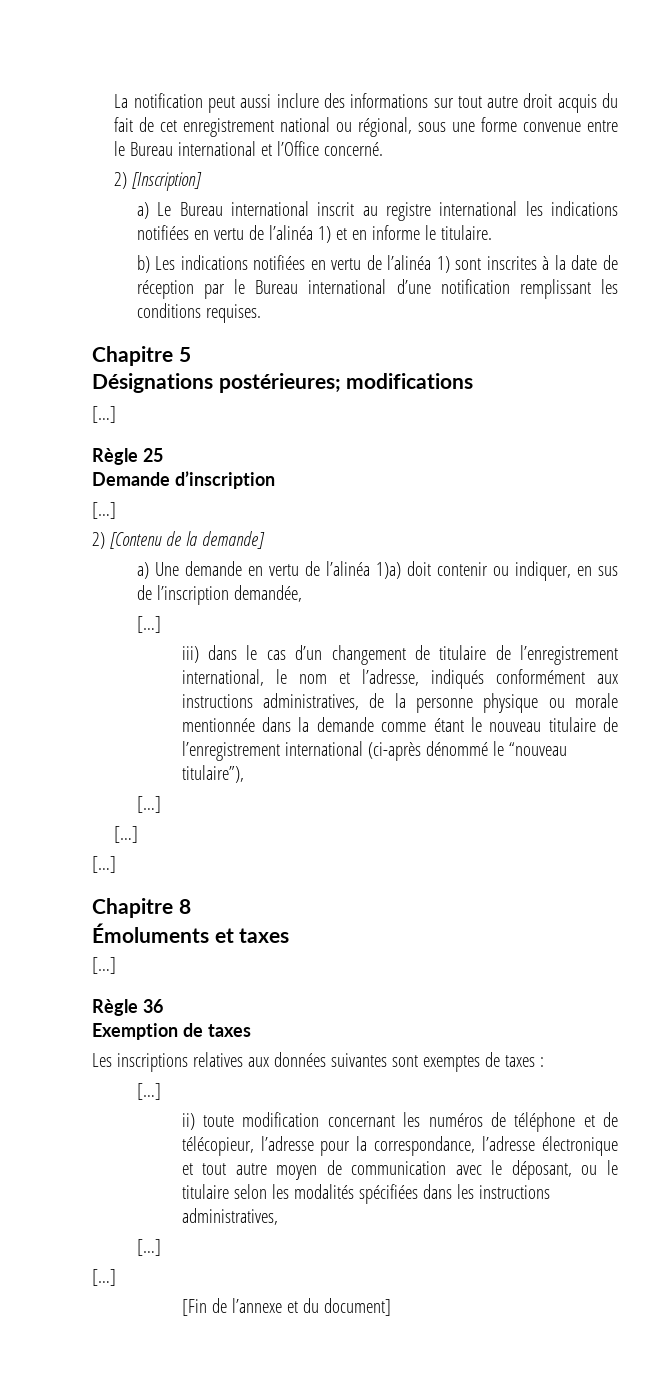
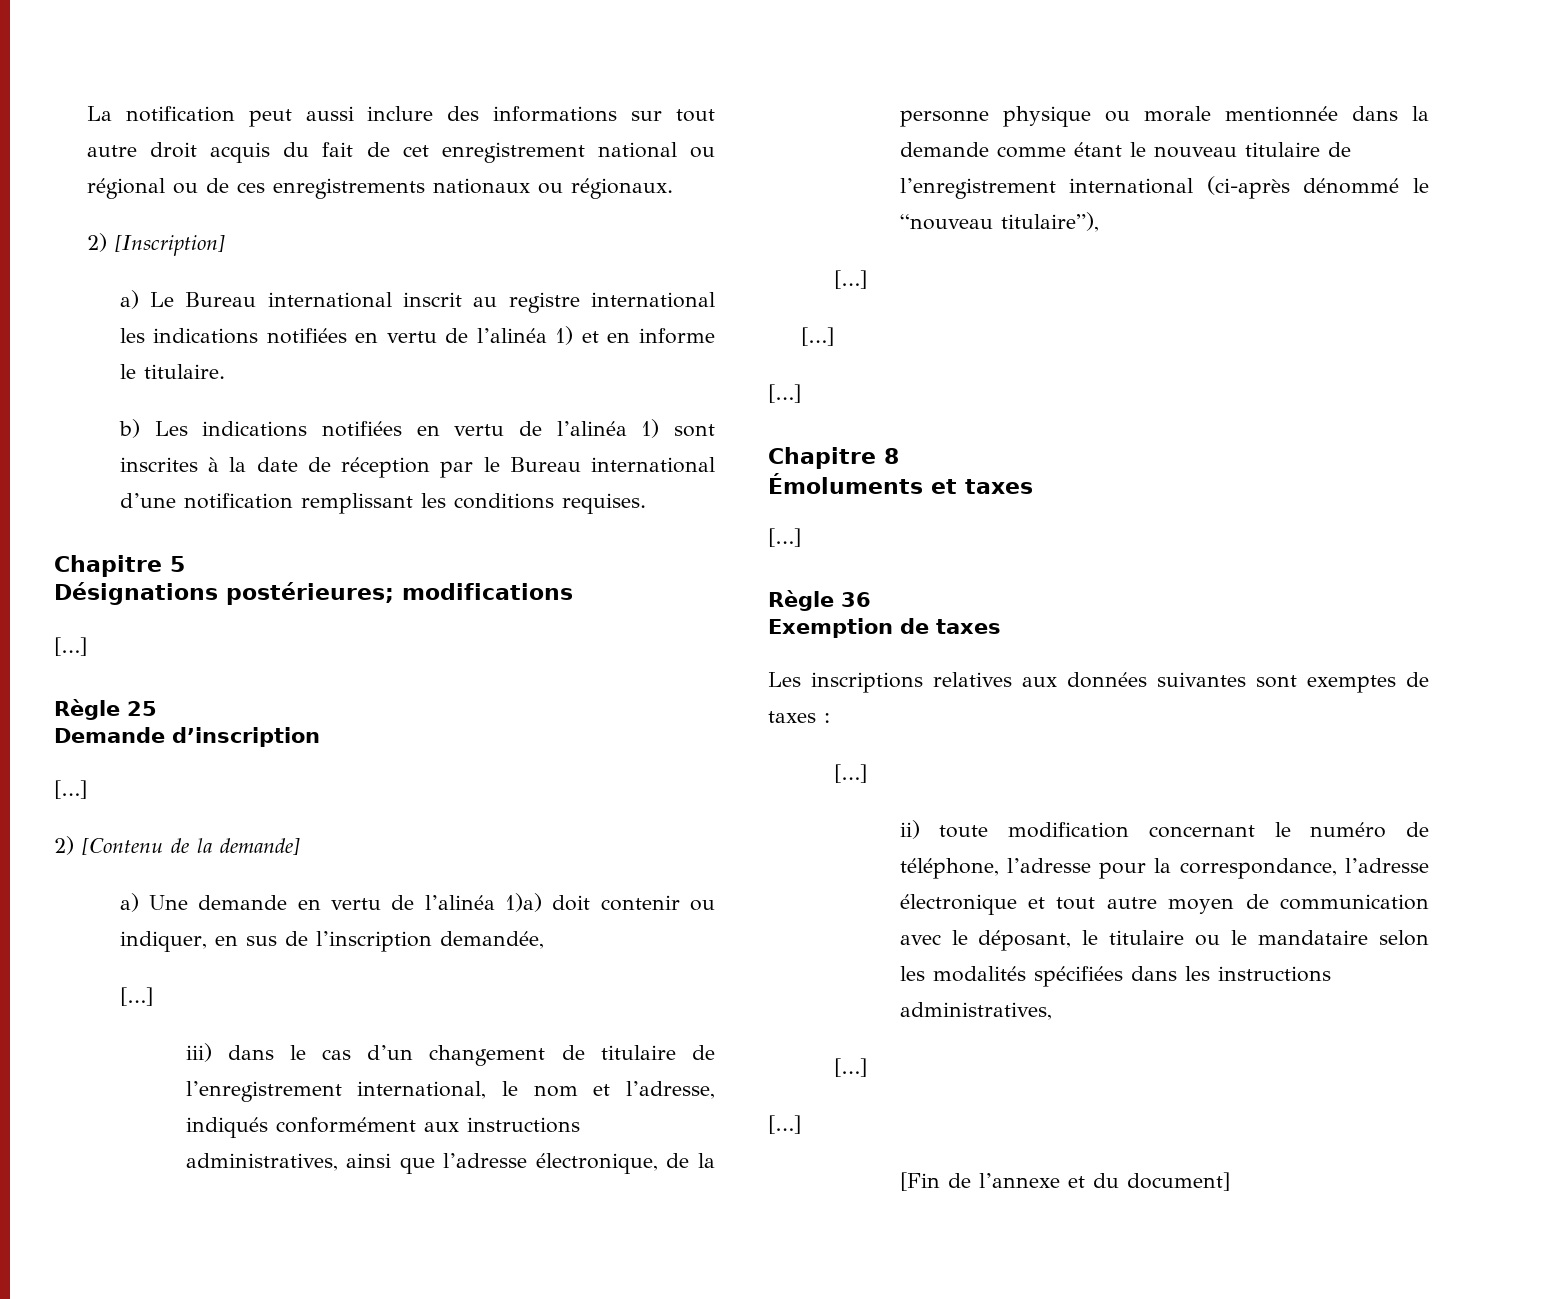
- La notification peut aussi inclure des informations sur tout autre droit acquis du fait de cet enregistrement national ou régional, sous une forme convenue entre le Bureau international et l’Office concerné.
+ La notification peut aussi inclure des informations sur tout autre droit acquis du fait de cet enregistrement national ou régional ou de ces enregistrements nationaux ou régionaux.
- iii) dans le cas d’un changement de titulaire de l’enregistrement international, le nom et l’adresse, indiqués conformément aux instructions administratives, de la personne physique ou morale mentionnée dans la demande comme étant le nouveau titulaire de l’enregistrement international (ci-après dénommé le “nouveau titulaire”),
+ iii) dans le cas d’un changement de titulaire de l’enregistrement international, le nom et l’adresse, indiqués conformément aux instructions administratives, ainsi que l’adresse électronique, de la personne physique ou morale mentionnée dans la demande comme étant le nouveau titulaire de l’enregistrement international (ci-après dénommé le “nouveau titulaire”),
- ii) toute modification concernant les numéros de téléphone et de télécopieur, l’adresse pour la correspondance, l’adresse électronique et tout autre moyen de communication avec le déposant, ou le titulaire selon les modalités spécifiées dans les instructions administratives,
+ ii) toute modification concernant le numéro de téléphone, l’adresse pour la correspondance, l’adresse électronique et tout autre moyen de communication avec le déposant, le titulaire ou le mandataire selon les modalités spécifiées dans les instructions administratives,

